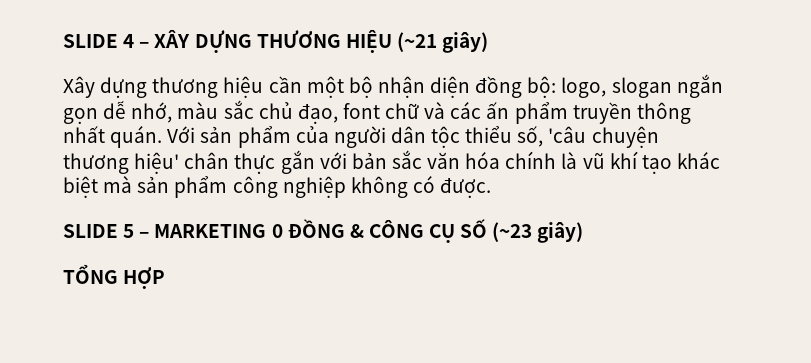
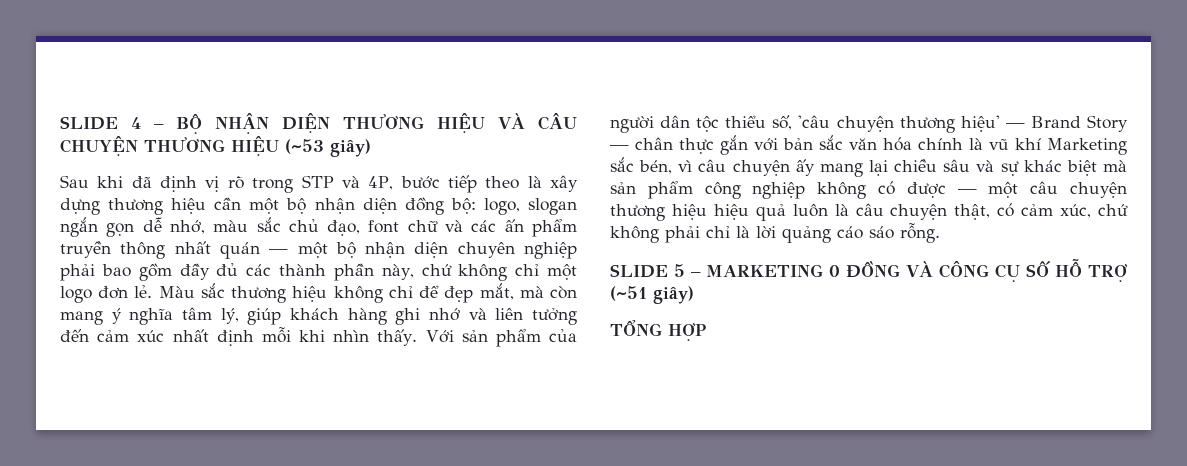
- SLIDE 4 – XÂY DỰNG THƯƠNG HIỆU (~21 giây)
- Xây dựng thương hiệu cần một bộ nhận diện đồng bộ: logo, slogan ngắn gọn dễ nhớ, màu sắc chủ đạo, font chữ và các ấn phẩm truyền thông nhất quán.
+ SLIDE 4 – BỘ NHẬN DIỆN THƯƠNG HIỆU VÀ CÂU CHUYỆN THƯƠNG HIỆU (~53 giây)
+ Sau khi đã định vị rõ trong STP và 4P, bước tiếp theo là xây dựng thương hiệu cần một bộ nhận diện đồng bộ: logo, slogan ngắn gọn dễ nhớ, màu sắc chủ đạo, font chữ và các ấn phẩm truyền thông nhất quán — một bộ nhận diện chuyên nghiệp phải bao gồm đầy đủ các thành phần này, chứ không chỉ một logo đơn lẻ. Màu sắc thương hiệu không chỉ để đẹp mắt, mà còn mang ý nghĩa tâm lý, giúp khách hàng ghi nhớ và liên tưởng đến cảm xúc nhất định mỗi khi nhìn thấy.
- Với sản phẩm của người dân tộc thiểu số, 'câu chuyện thương hiệu' chân thực gắn với bản sắc văn hóa chính là vũ khí tạo khác biệt mà sản phẩm công nghiệp không có được.
+ Với sản phẩm của người dân tộc thiểu số, 'câu chuyện thương hiệu' — Brand Story — chân thực gắn với bản sắc văn hóa chính là vũ khí Marketing sắc bén, vì câu chuyện ấy mang lại chiều sâu và sự khác biệt mà sản phẩm công nghiệp không có được — một câu chuyện thương hiệu hiệu quả luôn là câu chuyện thật, có cảm xúc, chứ không phải chỉ là lời quảng cáo sáo rỗng.
- SLIDE 5 – MARKETING 0 ĐỒNG & CÔNG CỤ SỐ (~23 giây)
+ SLIDE 5 – MARKETING 0 ĐỒNG VÀ CÔNG CỤ SỐ HỖ TRỢ (~51 giây)

